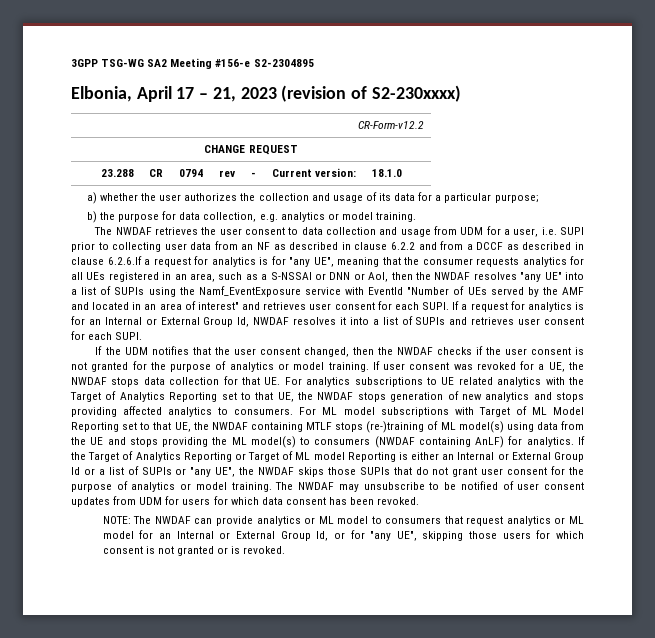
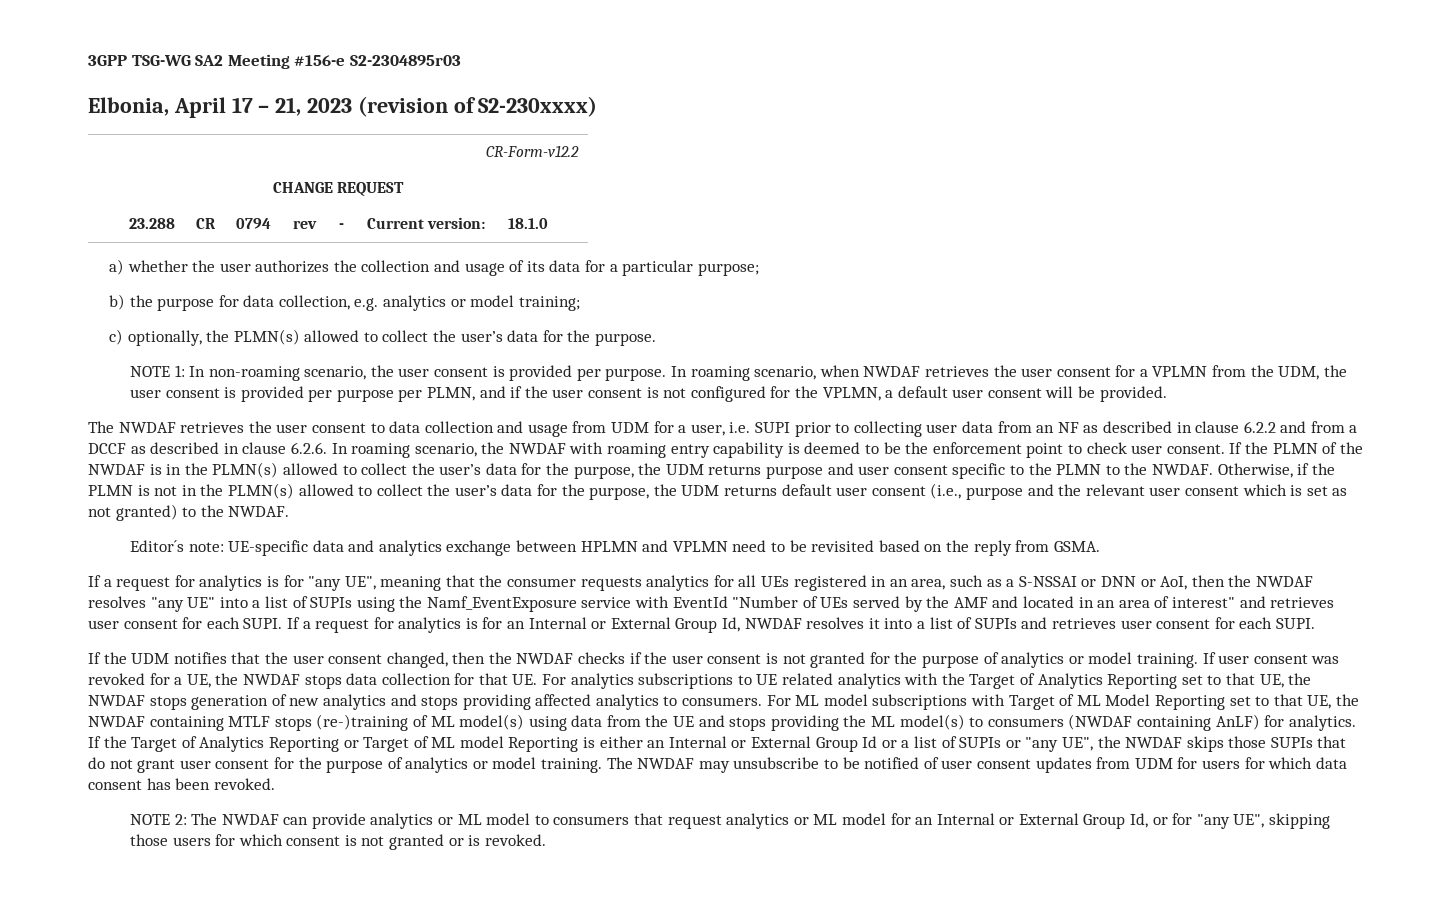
- 3GPP TSG-WG SA2 Meeting #156-e S2-2304895
+ 3GPP TSG-WG SA2 Meeting #156-e S2-2304895r03
- b) the purpose for data collection, e.g. analytics or model training.
+ b) the purpose for data collection, e.g. analytics or model training;
+ c) optionally, the PLMN(s) allowed to collect the user’s data for the purpose.
+ NOTE 1: In non-roaming scenario, the user consent is provided per purpose. In roaming scenario, when NWDAF retrieves the user consent for a VPLMN from the UDM, the user consent is provided per purpose per PLMN, and if the user consent is not configured for the VPLMN, a default user consent will be provided.
- The NWDAF retrieves the user consent to data collection and usage from UDM for a user, i.e. SUPI prior to collecting user data from an NF as described in clause 6.2.2 and from a DCCF as described in clause 6.2.6.If a request for analytics is for "any UE", meaning that the consumer requests analytics for all UEs registered in an area, such as a S-NSSAI or DNN or AoI, then the NWDAF resolves "any UE" into a list of SUPIs using the Namf_EventExposure service with EventId "Number of UEs served by the AMF and located in an area of interest" and retrieves user consent for each SUPI.
+ The NWDAF retrieves the user consent to data collection and usage from UDM for a user, i.e. SUPI prior to collecting user data from an NF as described in clause 6.2.2 and from a DCCF as described in clause 6.2.6. In roaming scenario, the NWDAF with roaming entry capability is deemed to be the enforcement point to check user consent. If the PLMN of the NWDAF is in the PLMN(s) allowed to collect the user’s data for the purpose, the UDM returns purpose and user consent specific to the PLMN to the NWDAF. Otherwise, if the PLMN is not in the PLMN(s) allowed to collect the user’s data for the purpose, the UDM returns default user consent (i.e., purpose and the relevant user consent which is set as not granted) to the NWDAF.
+ Editor´s note: UE-specific data and analytics exchange between HPLMN and VPLMN need to be revisited based on the reply from GSMA.
+ If a request for analytics is for "any UE", meaning that the consumer requests analytics for all UEs registered in an area, such as a S-NSSAI or DNN or AoI, then the NWDAF resolves "any UE" into a list of SUPIs using the Namf_EventExposure service with EventId "Number of UEs served by the AMF and located in an area of interest" and retrieves user consent for each SUPI.
- NOTE: The NWDAF can provide analytics or ML model to consumers that request analytics or ML model for an Internal or External Group Id, or for "any UE", skipping those users for which consent is not granted or is revoked.
+ NOTE 2: The NWDAF can provide analytics or ML model to consumers that request analytics or ML model for an Internal or External Group Id, or for "any UE", skipping those users for which consent is not granted or is revoked.

